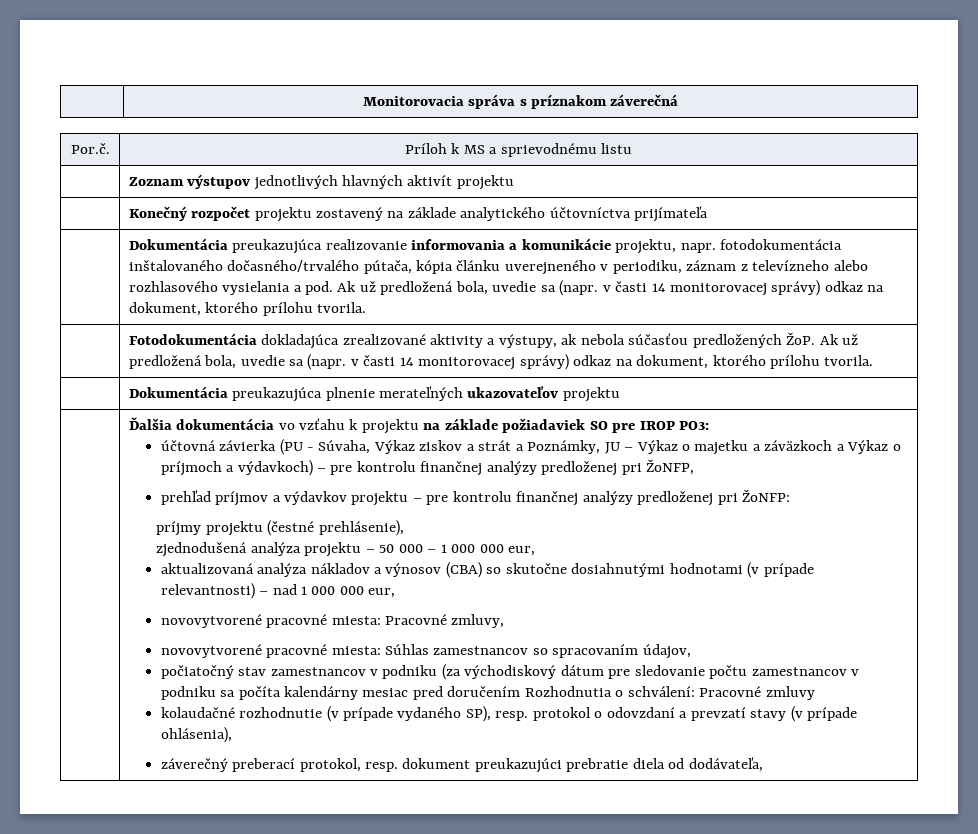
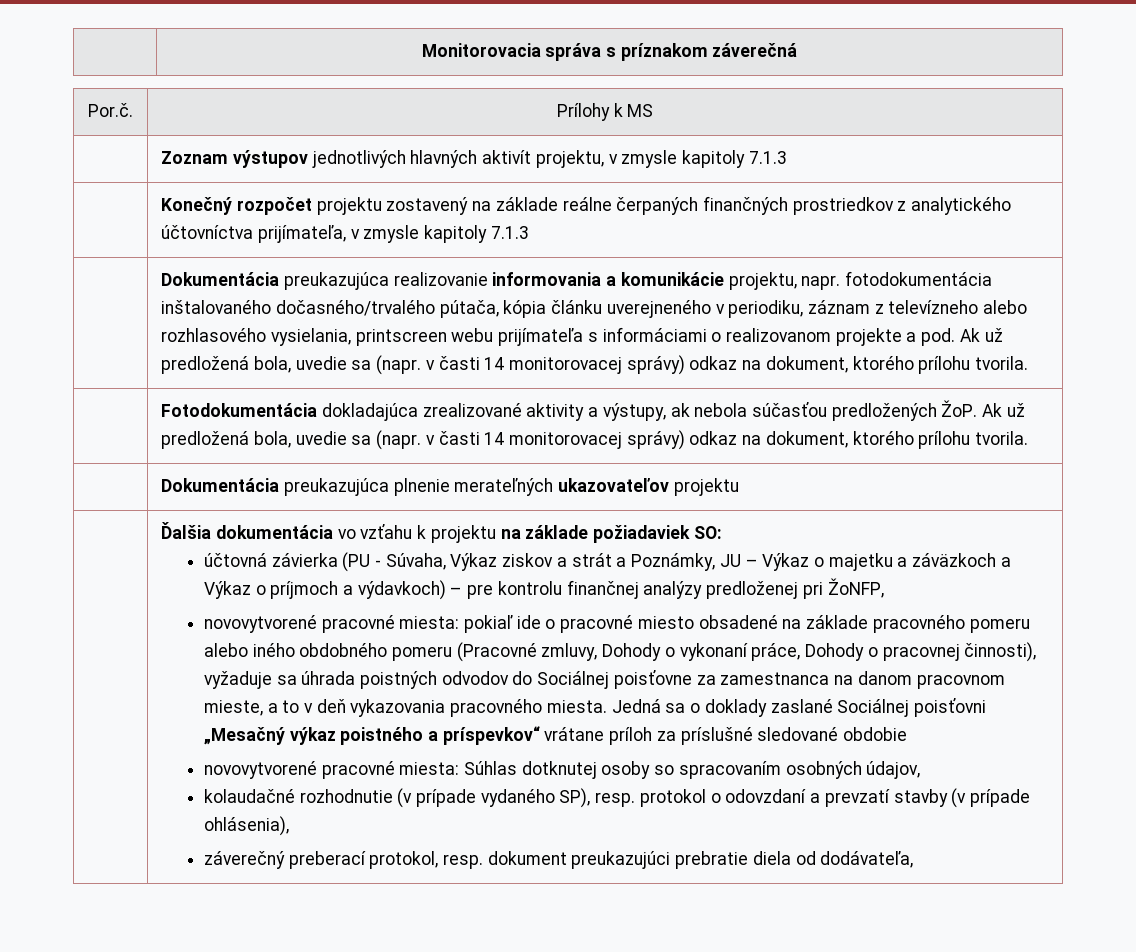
- Por.č. | Príloh k MS a sprievodnému listu
+ Por.č. | Prílohy k MS
- | Zoznam výstupov jednotlivých hlavných aktivít projektu
+ | Zoznam výstupov jednotlivých hlavných aktivít projektu, v zmysle kapitoly 7.1.3
- | Konečný rozpočet projektu zostavený na základe analytického účtovníctva prijímateľa
+ | Konečný rozpočet projektu zostavený na základe reálne čerpaných finančných prostriedkov z analytického účtovníctva prijímateľa, v zmysle kapitoly 7.1.3
- Dokumentácia preukazujúca realizovanie informovania a komunikácie projektu, napr. fotodokumentácia inštalovaného dočasného/trvalého pútača, kópia článku uverejneného v periodiku, záznam z televízneho alebo rozhlasového vysielania a pod.
+ Dokumentácia preukazujúca realizovanie informovania a komunikácie projektu, napr. fotodokumentácia inštalovaného dočasného/trvalého pútača, kópia článku uverejneného v periodiku, záznam z televízneho alebo rozhlasového vysielania, printscreen webu prijímateľa s informáciami o realizovanom projekte a pod.
- Ďalšia dokumentácia vo vzťahu k projektu na základe požiadaviek SO pre IROP PO3:
+ Ďalšia dokumentácia vo vzťahu k projektu na základe požiadaviek SO:
- prehľad príjmov a výdavkov projektu – pre kontrolu finančnej analýzy predloženej pri ŽoNFP:
- príjmy projektu (čestné prehlásenie),
- zjednodušená analýza projektu – 50 000 – 1 000 000 eur,
- aktualizovaná analýza nákladov a výnosov (CBA) so skutočne dosiahnutými hodnotami (v prípade relevantnosti) – nad 1 000 000 eur,
- novovytvorené pracovné miesta: Pracovné zmluvy,
+ novovytvorené pracovné miesta: pokiaľ ide o pracovné miesto obsadené na základe pracovného pomeru alebo iného obdobného pomeru (Pracovné zmluvy, Dohody o vykonaní práce, Dohody o pracovnej činnosti), vyžaduje sa úhrada poistných odvodov do Sociálnej poisťovne za zamestnanca na danom pracovnom mieste, a to v deň vykazovania pracovného miesta. Jedná sa o doklady zaslané Sociálnej poisťovni „Mesačný výkaz poistného a príspevkov“ vrátane príloh za príslušné sledované obdobie
- novovytvorené pracovné miesta: Súhlas zamestnancov so spracovaním údajov,
+ novovytvorené pracovné miesta: Súhlas dotknutej osoby so spracovaním osobných údajov,
- počiatočný stav zamestnancov v podniku (za východiskový dátum pre sledovanie počtu zamestnancov v podniku sa počíta kalendárny mesiac pred doručením Rozhodnutia o schválení: Pracovné zmluvy
- kolaudačné rozhodnutie (v prípade vydaného SP), resp. protokol o odovzdaní a prevzatí stavy (v prípade ohlásenia),
+ kolaudačné rozhodnutie (v prípade vydaného SP), resp. protokol o odovzdaní a prevzatí stavby (v prípade ohlásenia),

